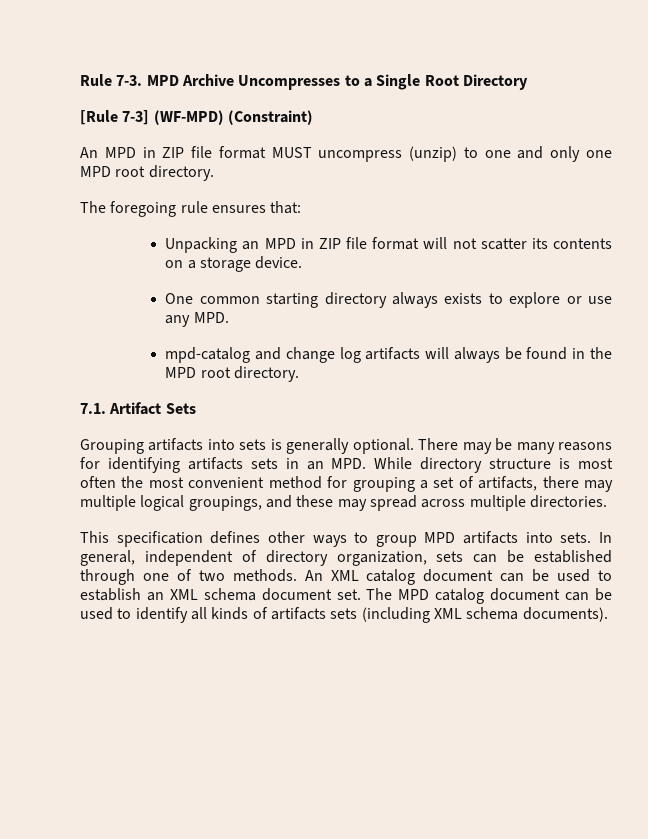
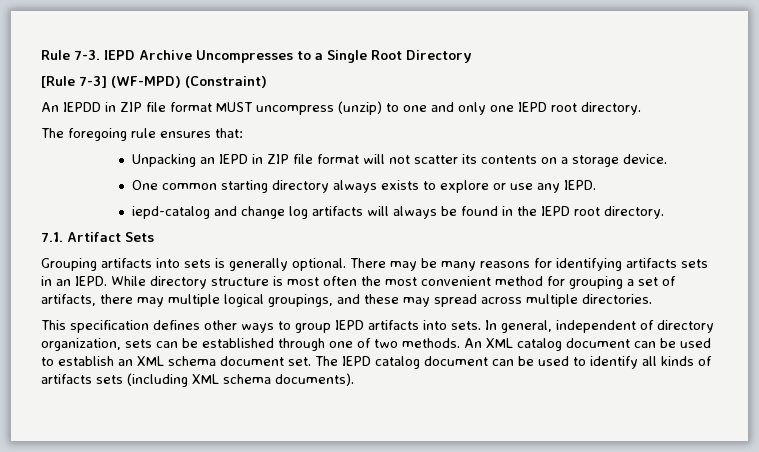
- MPD Archive Uncompresses to a Single Root Directory
+ IEPD Archive Uncompresses to a Single Root Directory
- An MPD in ZIP file format MUST uncompress (unzip) to one and only one MPD root directory.
+ An IEPDD in ZIP file format MUST uncompress (unzip) to one and only one IEPD root directory.
- Unpacking an MPD in ZIP file format will not scatter its contents on a storage device.
+ Unpacking an IEPD in ZIP file format will not scatter its contents on a storage device.
- One common starting directory always exists to explore or use any MPD.
- mpd-catalog and change log artifacts will always be found in the MPD root directory.
+ One common starting directory always exists to explore or use any IEPD.
+ iepd-catalog and change log artifacts will always be found in the IEPD root directory.
- There may be many reasons for identifying artifacts sets in an MPD. While directory structure is most often the most convenient method for grouping a set of artifacts, there may multiple logical groupings, and these may spread across multiple directories.
+ There may be many reasons for identifying artifacts sets in an IEPD. While directory structure is most often the most convenient method for grouping a set of artifacts, there may multiple logical groupings, and these may spread across multiple directories.
- This specification defines other ways to group MPD artifacts into sets.
+ This specification defines other ways to group IEPD artifacts into sets.
- The MPD catalog document can be used to identify all kinds of artifacts sets (including XML schema documents).
+ The IEPD catalog document can be used to identify all kinds of artifacts sets (including XML schema documents).

